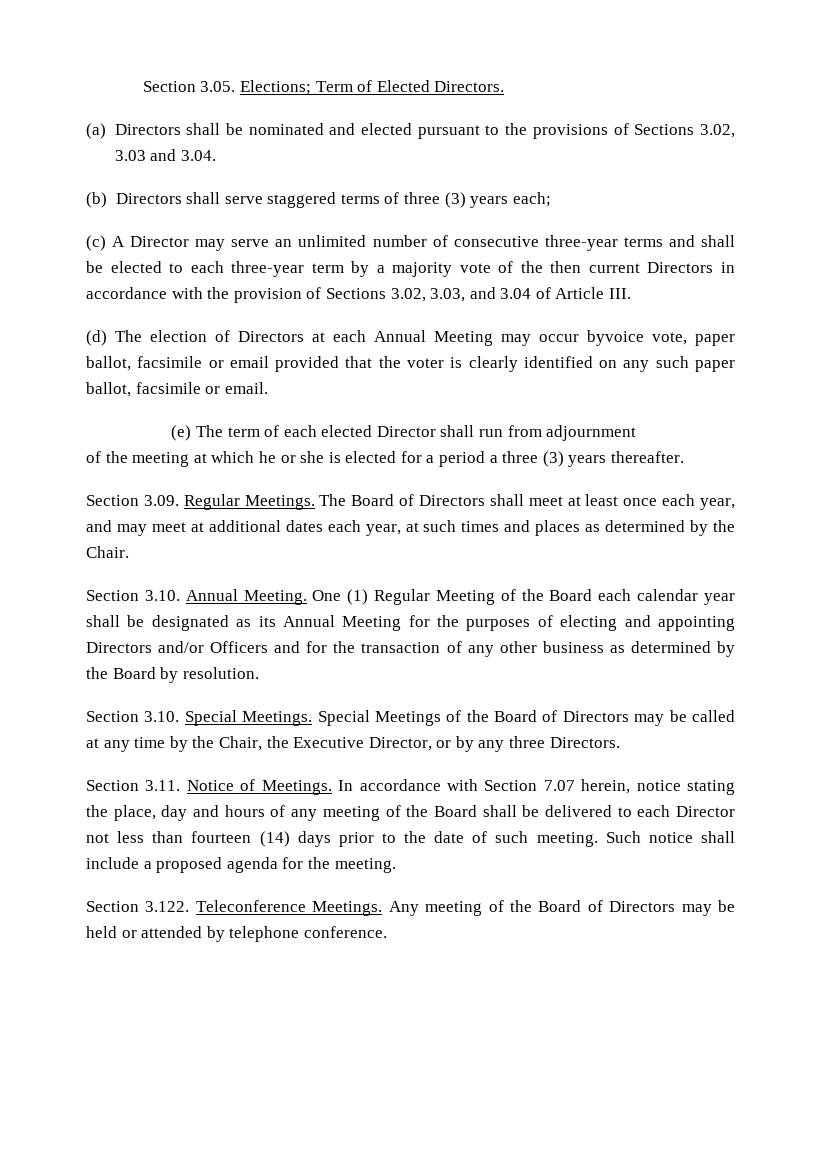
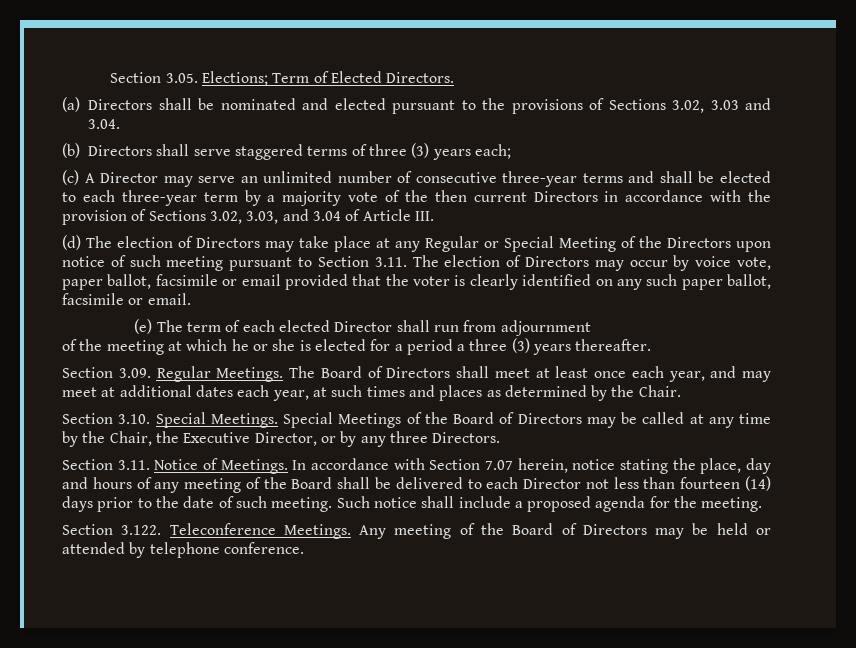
- (d) The election of Directors at each Annual Meeting may occur byvoice vote, paper ballot, facsimile or email provided that the voter is clearly identified on any such paper ballot, facsimile or email.
+ (d) The election of Directors may take place at any Regular or Special Meeting of the Directors upon notice of such meeting pursuant to Section 3.11. The election of Directors may occur by voice vote, paper ballot, facsimile or email provided that the voter is clearly identified on any such paper ballot, facsimile or email.
- Section 3.10. Annual Meeting. One (1) Regular Meeting of the Board each calendar year shall be designated as its Annual Meeting for the purposes of electing and appointing Directors and/or Officers and for the transaction of any other business as determined by the Board by resolution.

